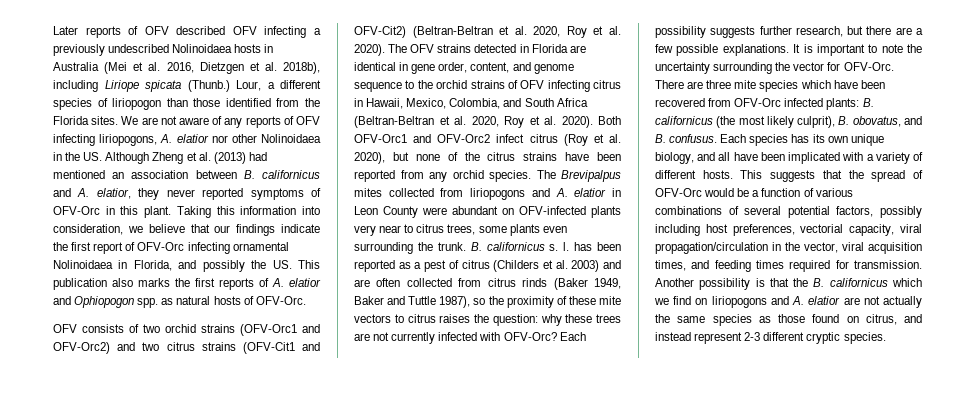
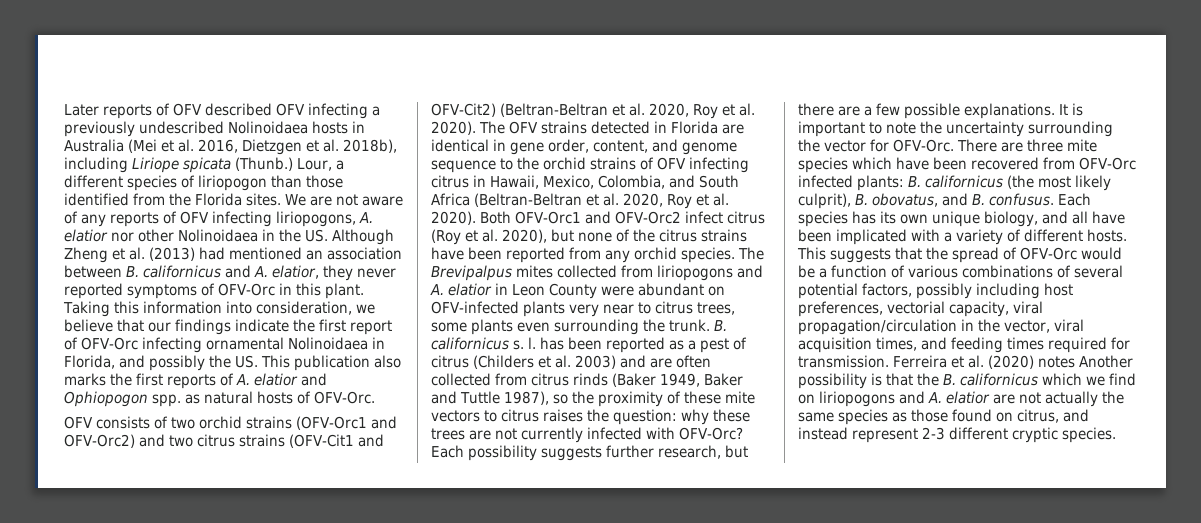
- Another possibility is that the B. californicus which we find on liriopogons and A. elatior are not actually the same species as those found on citrus, and instead represent 2-3 different cryptic species.
+ Ferreira et al. (2020) notes Another possibility is that the B. californicus which we find on liriopogons and A. elatior are not actually the same species as those found on citrus, and instead represent 2-3 different cryptic species.

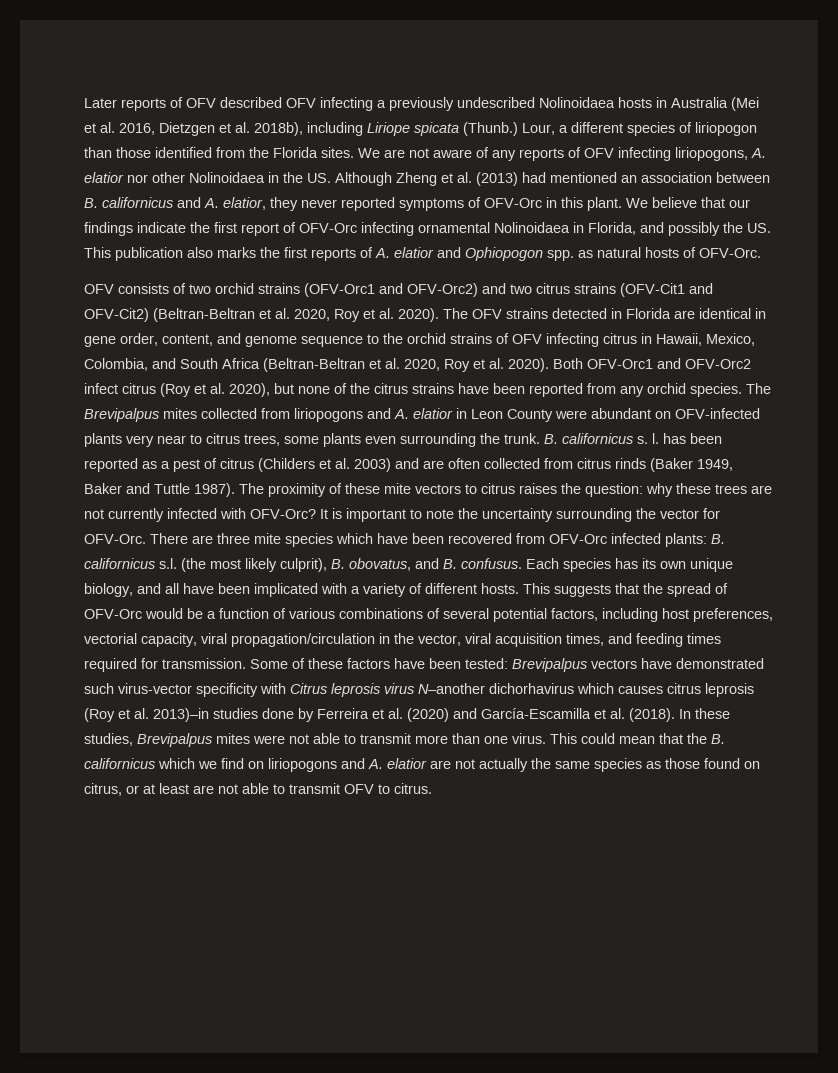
- Taking this information into consideration, we believe that our findings indicate the first report of OFV-Orc infecting ornamental Nolinoidaea in Florida, and possibly the US. This publication also marks the first reports of A. elatior and Ophiopogon spp. as natural hosts of OFV-Orc.
+ We believe that our findings indicate the first report of OFV-Orc infecting ornamental Nolinoidaea in Florida, and possibly the US. This publication also marks the first reports of A. elatior and Ophiopogon spp. as natural hosts of OFV-Orc.
- B. californicus s. l. has been reported as a pest of citrus (Childers et al. 2003) and are often collected from citrus rinds (Baker 1949, Baker and Tuttle 1987), so the proximity of these mite vectors to citrus raises the question: why these trees are not currently infected with OFV-Orc?
+ B. californicus s. l. has been reported as a pest of citrus (Childers et al. 2003) and are often collected from citrus rinds (Baker 1949, Baker and Tuttle 1987). The proximity of these mite vectors to citrus raises the question: why these trees are not currently infected with OFV-Orc?
- Each possibility suggests further research, but there are a few possible explanations.
- There are three mite species which have been recovered from OFV-Orc infected plants: B. californicus (the most likely culprit), B. obovatus, and B. confusus.
+ There are three mite species which have been recovered from OFV-Orc infected plants: B. californicus s.l. (the most likely culprit), B. obovatus, and B. confusus.
- This suggests that the spread of OFV-Orc would be a function of various combinations of several potential factors, possibly including host preferences, vectorial capacity, viral propagation/circulation in the vector, viral acquisition times, and feeding times required for transmission.
+ This suggests that the spread of OFV-Orc would be a function of various combinations of several potential factors, including host preferences, vectorial capacity, viral propagation/circulation in the vector, viral acquisition times, and feeding times required for transmission.
- Ferreira et al. (2020) notes Another possibility is that the B. californicus which we find on liriopogons and A. elatior are not actually the same species as those found on citrus, and instead represent 2-3 different cryptic species.
+ Some of these factors have been tested: Brevipalpus vectors have demonstrated such virus-vector specificity with Citrus leprosis virus N–another dichorhavirus which causes citrus leprosis (Roy et al. 2013)–in studies done by Ferreira et al. (2020) and García-Escamilla et al. (2018). In these studies, Brevipalpus mites were not able to transmit more than one virus. This could mean that the B. californicus which we find on liriopogons and A. elatior are not actually the same species as those found on citrus, or at least are not able to transmit OFV to citrus.

